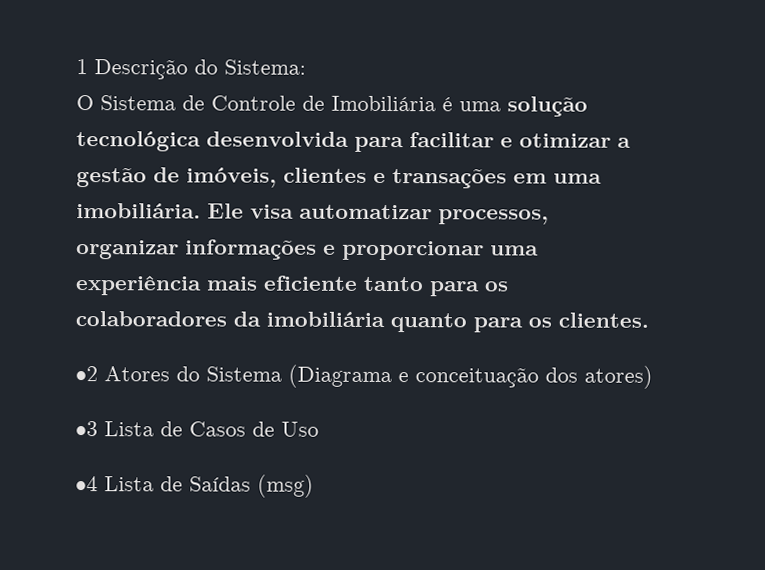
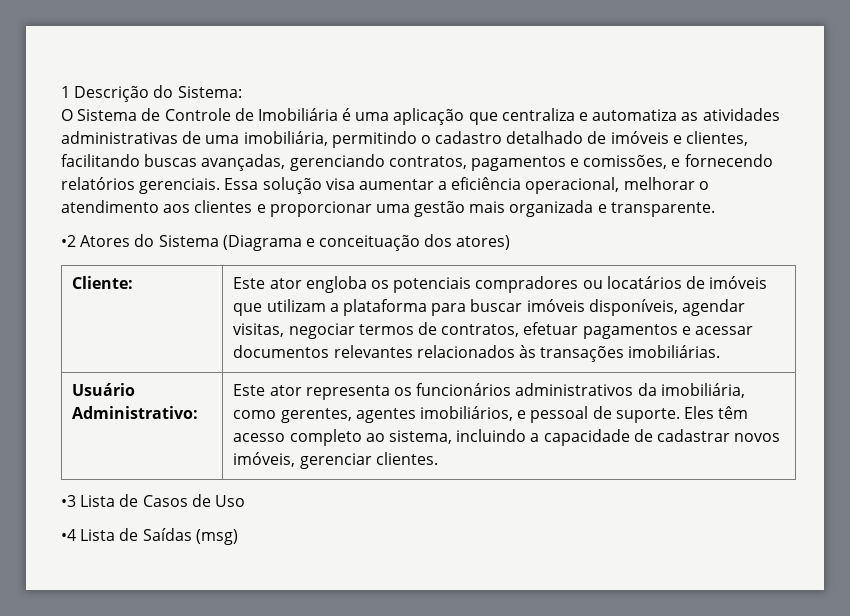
- O Sistema de Controle de Imobiliária é uma solução tecnológica desenvolvida para facilitar e otimizar a gestão de imóveis, clientes e transações em uma imobiliária. Ele visa automatizar processos, organizar informações e proporcionar uma experiência mais eficiente tanto para os colaboradores da imobiliária quanto para os clientes.
+ O Sistema de Controle de Imobiliária é uma aplicação que centraliza e automatiza as atividades administrativas de uma imobiliária, permitindo o cadastro detalhado de imóveis e clientes, facilitando buscas avançadas, gerenciando contratos, pagamentos e comissões, e fornecendo relatórios gerenciais. Essa solução visa aumentar a eficiência operacional, melhorar o atendimento aos clientes e proporcionar uma gestão mais organizada e transparente.
+ Cliente: | Este ator engloba os potenciais compradores ou locatários de imóveis que utilizam a plataforma para buscar imóveis disponíveis, agendar visitas, negociar termos de contratos, efetuar pagamentos e acessar documentos relevantes relacionados às transações imobiliárias.
+ Usuário Administrativo: | Este ator representa os funcionários administrativos da imobiliária, como gerentes, agentes imobiliários, e pessoal de suporte. Eles têm acesso completo ao sistema, incluindo a capacidade de cadastrar novos imóveis, gerenciar clientes.

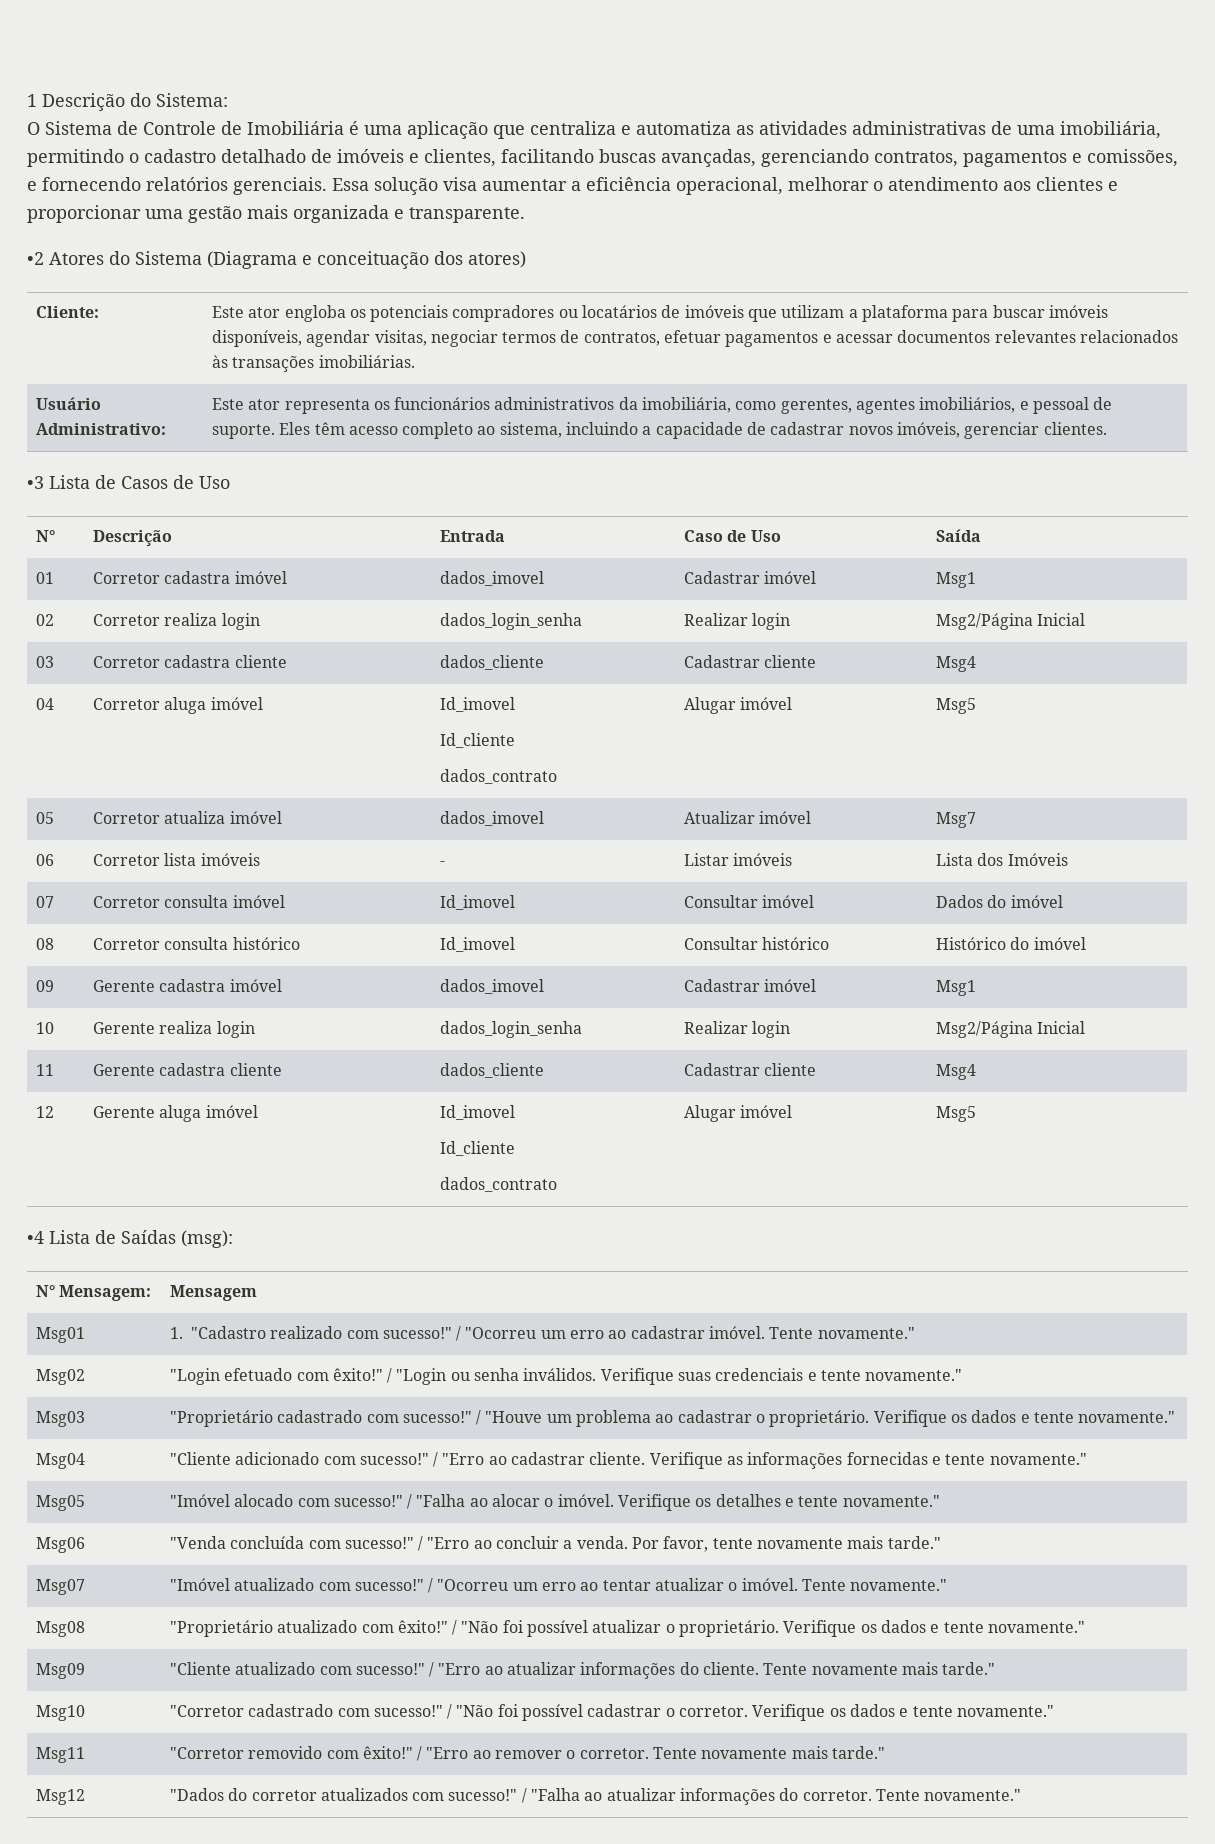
- •4 Lista de Saídas (msg)
+ N° | Descrição | Entrada | Caso de Uso | Saída
+ 01 | Corretor cadastra imóvel | dados_imovel | Cadastrar imóvel | Msg1
+ 02 | Corretor realiza login | dados_login_senha | Realizar login | Msg2/Página Inicial
+ 03 | Corretor cadastra cliente | dados_cliente | Cadastrar cliente | Msg4
+ 04 | Corretor aluga imóvel | Id_imovel
+ Id_cliente
+ dados_contrato | Alugar imóvel | Msg5
+ 05 | Corretor atualiza imóvel | dados_imovel | Atualizar imóvel | Msg7
+ 06 | Corretor lista imóveis | - | Listar imóveis | Lista dos Imóveis
+ 07 | Corretor consulta imóvel | Id_imovel | Consultar imóvel | Dados do imóvel
+ 08 | Corretor consulta histórico | Id_imovel | Consultar histórico | Histórico do imóvel
+ 09 | Gerente cadastra imóvel | dados_imovel | Cadastrar imóvel | Msg1
+ 10 | Gerente realiza login | dados_login_senha | Realizar login | Msg2/Página Inicial
+ 11 | Gerente cadastra cliente | dados_cliente | Cadastrar cliente | Msg4
+ 12 | Gerente aluga imóvel | Id_imovel
+ Id_cliente
+ dados_contrato | Alugar imóvel | Msg5
+ •4 Lista de Saídas (msg):
+ N° Mensagem: | Mensagem
+ Msg01 | 1. "Cadastro realizado com sucesso!" / "Ocorreu um erro ao cadastrar imóvel. Tente novamente."
+ Msg02 | "Login efetuado com êxito!" / "Login ou senha inválidos. Verifique suas credenciais e tente novamente."
+ Msg03 | "Proprietário cadastrado com sucesso!" / "Houve um problema ao cadastrar o proprietário. Verifique os dados e tente novamente."
+ Msg04 | "Cliente adicionado com sucesso!" / "Erro ao cadastrar cliente. Verifique as informações fornecidas e tente novamente."
+ Msg05 | "Imóvel alocado com sucesso!" / "Falha ao alocar o imóvel. Verifique os detalhes e tente novamente."
+ Msg06 | "Venda concluída com sucesso!" / "Erro ao concluir a venda. Por favor, tente novamente mais tarde."
+ Msg07 | "Imóvel atualizado com sucesso!" / "Ocorreu um erro ao tentar atualizar o imóvel. Tente novamente."
+ Msg08 | "Proprietário atualizado com êxito!" / "Não foi possível atualizar o proprietário. Verifique os dados e tente novamente."
+ Msg09 | "Cliente atualizado com sucesso!" / "Erro ao atualizar informações do cliente. Tente novamente mais tarde."
+ Msg10 | "Corretor cadastrado com sucesso!" / "Não foi possível cadastrar o corretor. Verifique os dados e tente novamente."
+ Msg11 | "Corretor removido com êxito!" / "Erro ao remover o corretor. Tente novamente mais tarde."
+ Msg12 | "Dados do corretor atualizados com sucesso!" / "Falha ao atualizar informações do corretor. Tente novamente."

